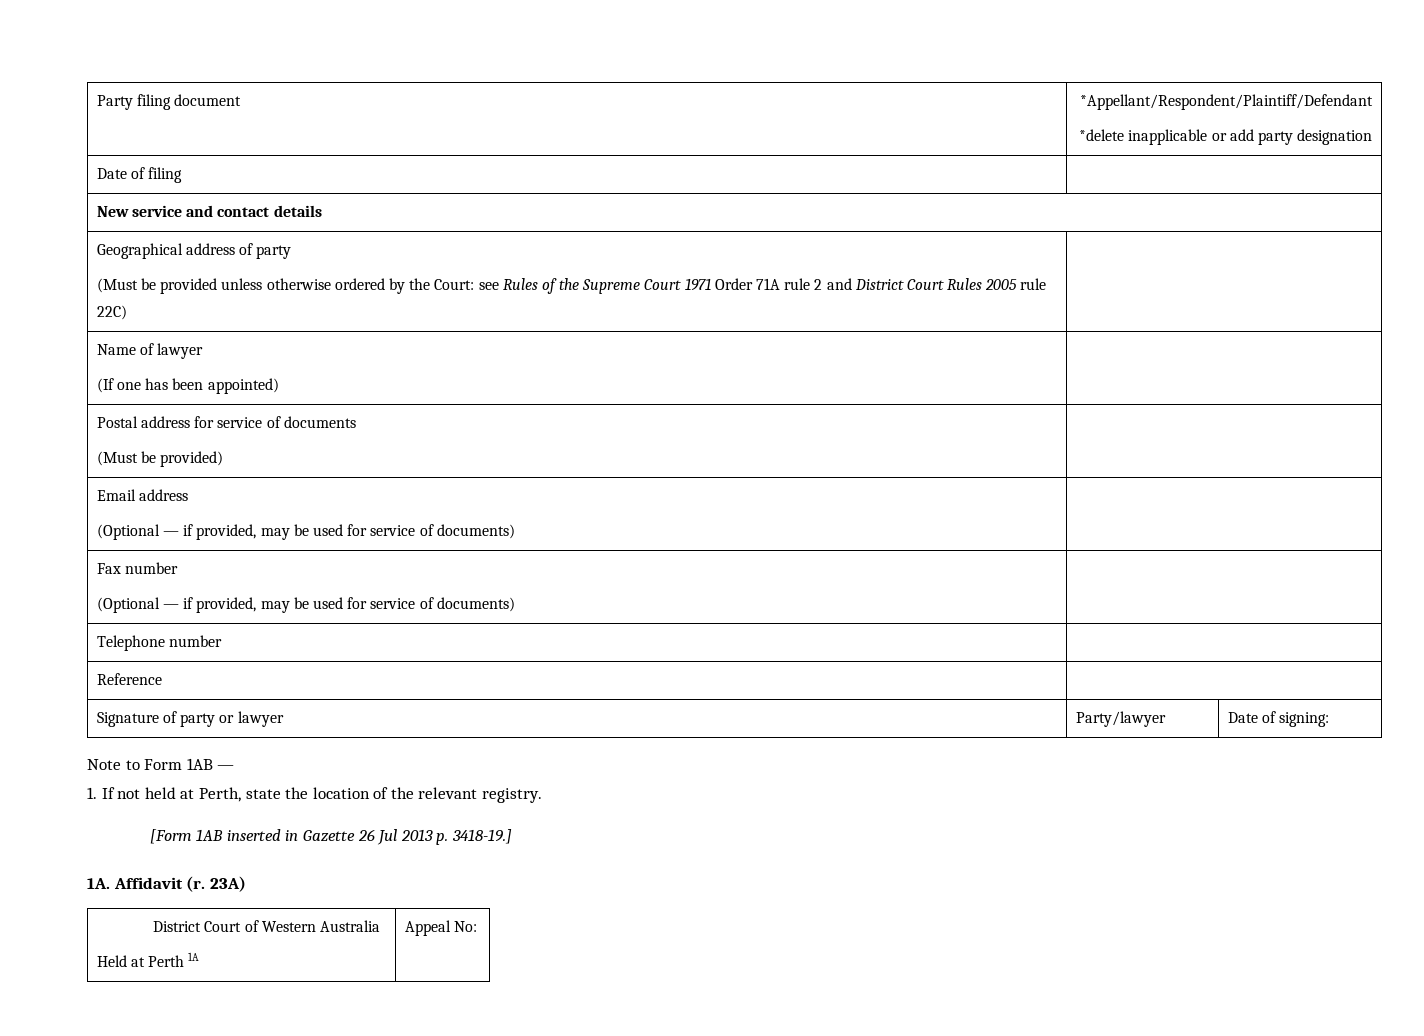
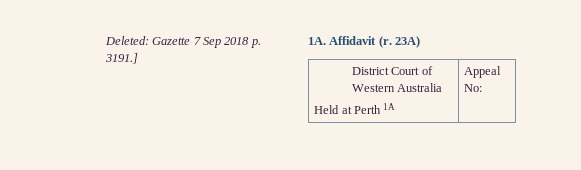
- Party filing document | *Appellant/Respondent/Plaintiff/Defendant
- *delete inapplicable or add party designation
- Date of filing |
- New service and contact details
- Geographical address of party
- (Must be provided unless otherwise ordered by the Court: see Rules of the Supreme Court 1971 Order 71A rule 2 and District Court Rules 2005 rule 22C) |
- Name of lawyer
- (If one has been appointed) |
- Postal address for service of documents
- (Must be provided) |
- Email address
- (Optional — if provided, may be used for service of documents) |
- Fax number
- (Optional — if provided, may be used for service of documents) |
- Telephone number |
- Reference |
- Signature of party or lawyer | Party/lawyer | Date of signing:
- Note to Form 1AB —
- 1. If not held at Perth, state the location of the relevant registry.
- [Form 1AB inserted in Gazette 26 Jul 2013 p. 3418-19.]
+ Deleted: Gazette 7 Sep 2018 p. 3191.]

